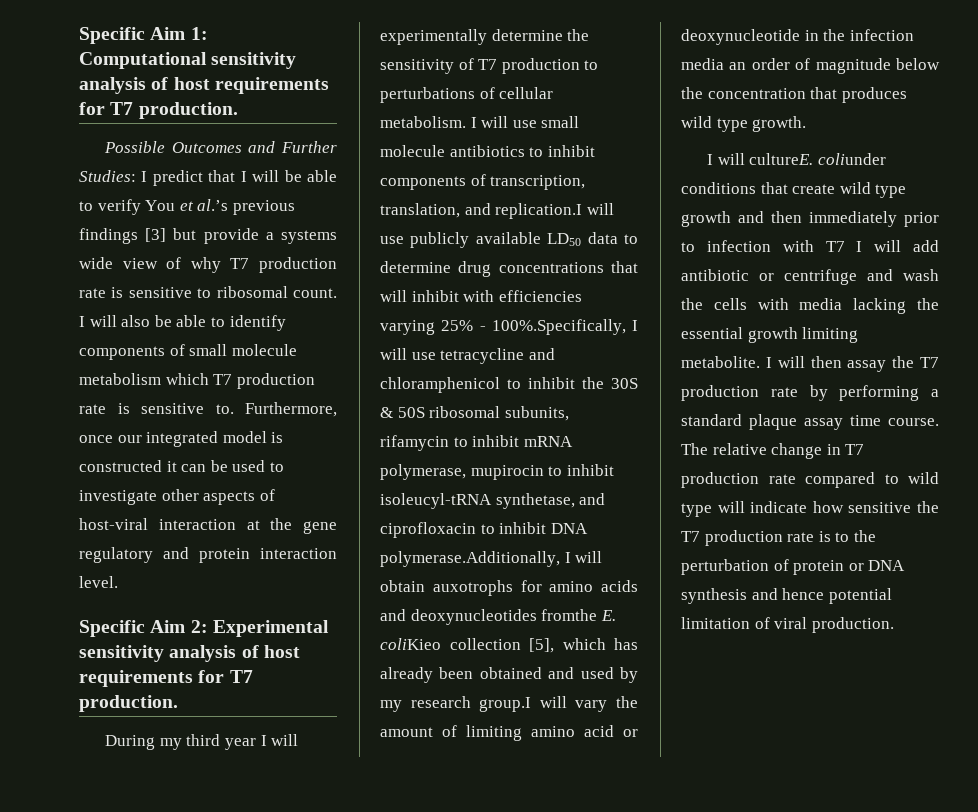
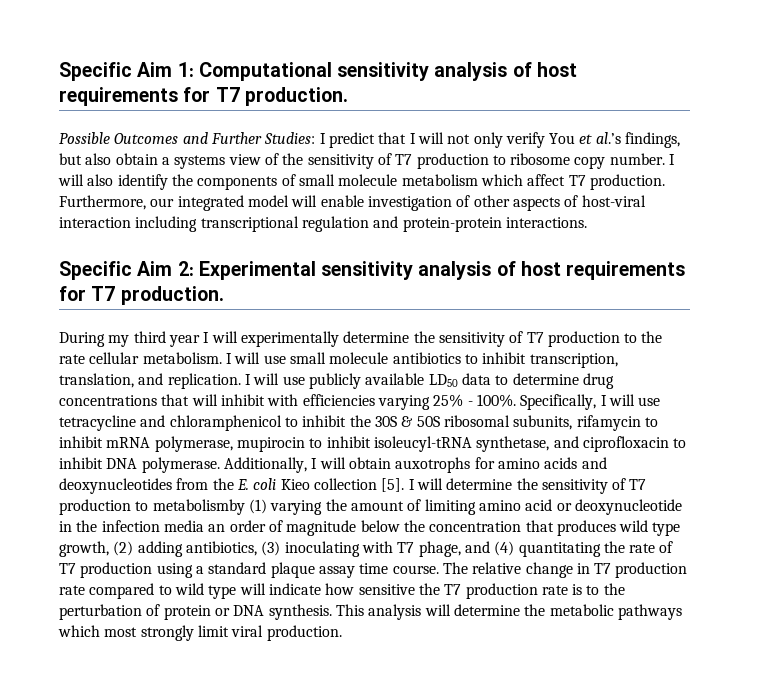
- Possible Outcomes and Further Studies: I predict that I will be able to verify You et al.’s previous findings [3] but provide a systems wide view of why T7 production rate is sensitive to ribosomal count. I will also be able to identify components of small molecule metabolism which T7 production rate is sensitive to. Furthermore, once our integrated model is constructed it can be used to investigate other aspects of host-viral interaction at the gene regulatory and protein interaction level.
+ Possible Outcomes and Further Studies: I predict that I will not only verify You et al.’s findings, but also obtain a systems view of the sensitivity of T7 production to ribosome copy number. I will also identify the components of small molecule metabolism which affect T7 production. Furthermore, our integrated model will enable investigation of other aspects of host-viral interaction including transcriptional regulation and protein-protein interactions.
- During my third year I will experimentally determine the sensitivity of T7 production to perturbations of cellular metabolism.
+ During my third year I will experimentally determine the sensitivity of T7 production to the rate cellular metabolism.
- I will use small molecule antibiotics to inhibit components of transcription, translation, and replication.I will use publicly available LD50 data to determine drug concentrations that will inhibit with efficiencies varying 25% - 100%.Specifically, I will use tetracycline and chloramphenicol to inhibit the 30S & 50S ribosomal subunits, rifamycin to inhibit mRNA polymerase, mupirocin to inhibit isoleucyl-tRNA synthetase, and ciprofloxacin to inhibit DNA polymerase.Additionally, I will obtain auxotrophs for amino acids and deoxynucleotides fromthe E. coliKieo collection [5], which has already been obtained and used by my research group.I will vary the amount of limiting amino acid or deoxynucleotide in the infection media an order of magnitude below the concentration that produces wild type growth.
- I will cultureE. coliunder conditions that create wild type growth and then immediately prior to infection with T7 I will add antibiotic or centrifuge and wash the cells with media lacking the essential growth limiting metabolite. I will then assay the T7 production rate by performing a standard plaque assay time course.
+ I will use small molecule antibiotics to inhibit transcription, translation, and replication. I will use publicly available LD50 data to determine drug concentrations that will inhibit with efficiencies varying 25% - 100%. Specifically, I will use tetracycline and chloramphenicol to inhibit the 30S & 50S ribosomal subunits, rifamycin to inhibit mRNA polymerase, mupirocin to inhibit isoleucyl-tRNA synthetase, and ciprofloxacin to inhibit DNA polymerase. Additionally, I will obtain auxotrophs for amino acids and deoxynucleotides from the E. coli Kieo collection [5]. I will determine the sensitivity of T7 production to metabolismby (1) varying the amount of limiting amino acid or deoxynucleotide in the infection media an order of magnitude below the concentration that produces wild type growth, (2) adding antibiotics, (3) inoculating with T7 phage, and (4) quantitating the rate of T7 production using a standard plaque assay time course.
- The relative change in T7 production rate compared to wild type will indicate how sensitive the T7 production rate is to the perturbation of protein or DNA synthesis and hence potential limitation of viral production.
+ The relative change in T7 production rate compared to wild type will indicate how sensitive the T7 production rate is to the perturbation of protein or DNA synthesis. This analysis will determine the metabolic pathways which most strongly limit viral production.

